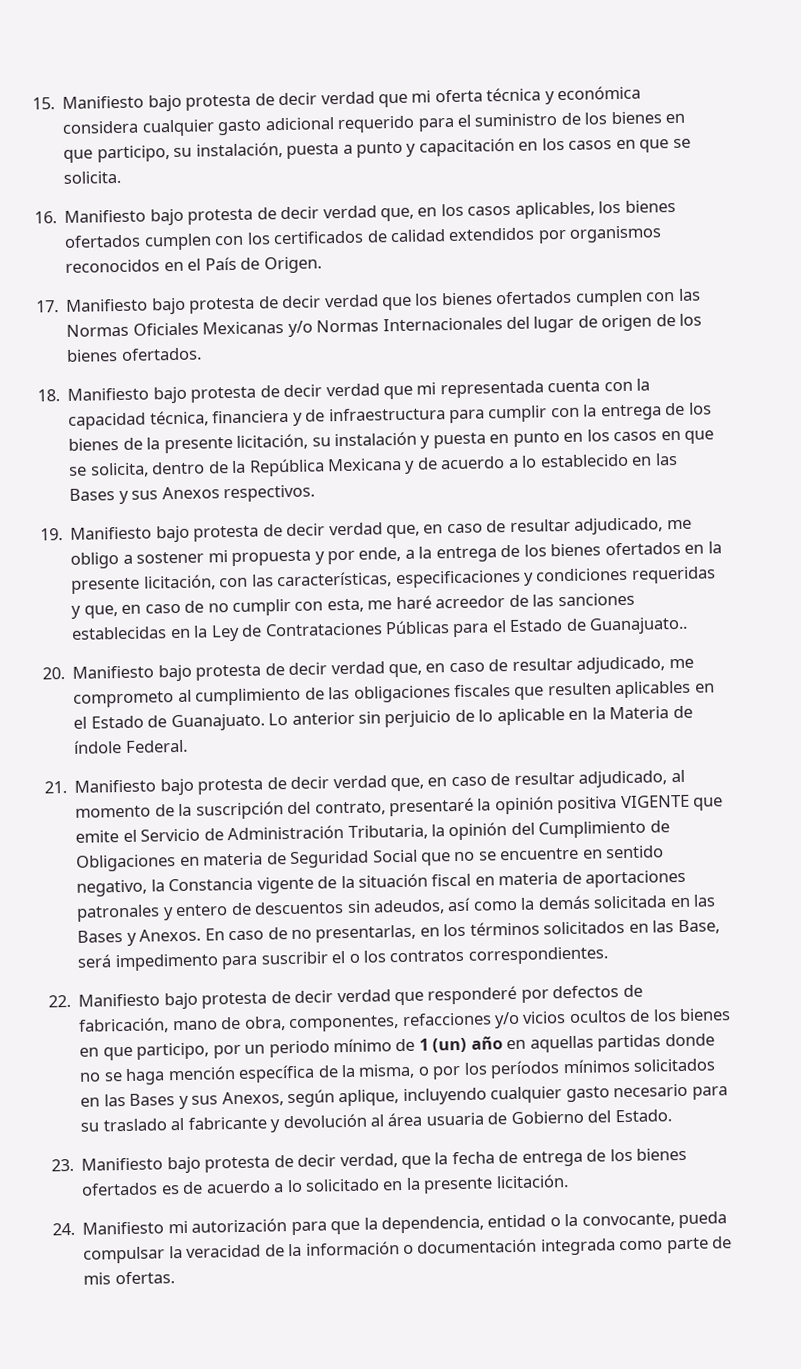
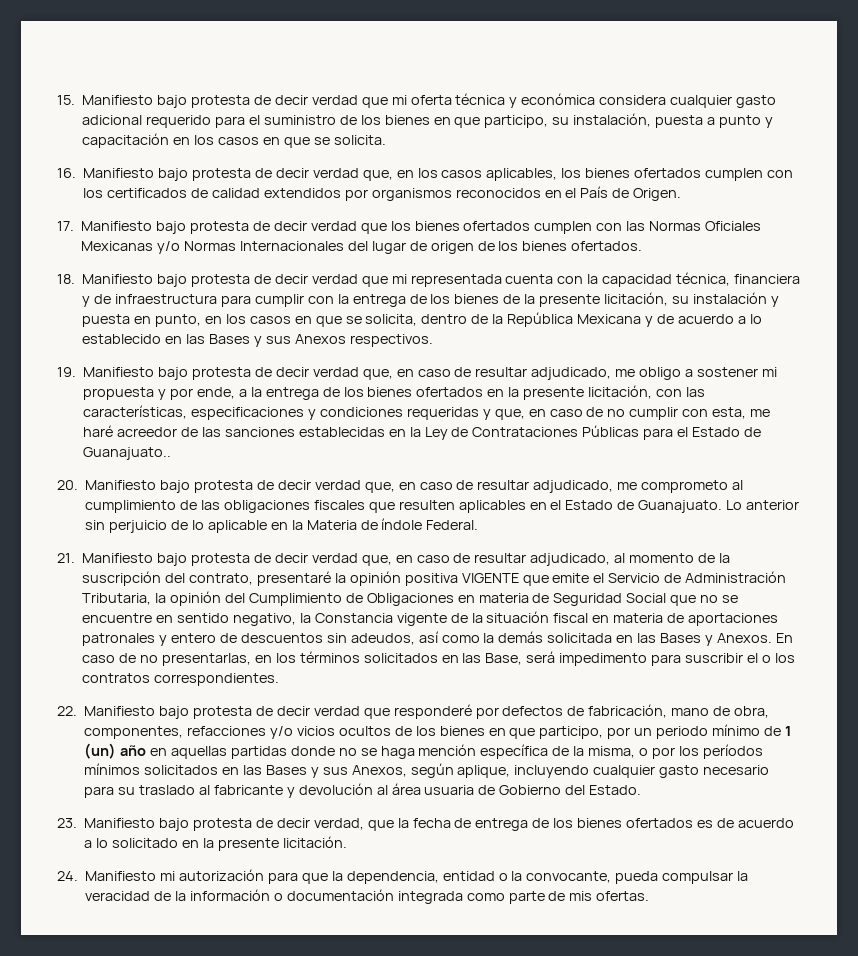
- 18. Manifiesto bajo protesta de decir verdad que mi representada cuenta con la capacidad técnica, financiera y de infraestructura para cumplir con la entrega de los bienes de la presente licitación, su instalación y puesta en punto en los casos en que se solicita, dentro de la República Mexicana y de acuerdo a lo establecido en las Bases y sus Anexos respectivos.
+ 18. Manifiesto bajo protesta de decir verdad que mi representada cuenta con la capacidad técnica, financiera y de infraestructura para cumplir con la entrega de los bienes de la presente licitación, su instalación y puesta en punto, en los casos en que se solicita, dentro de la República Mexicana y de acuerdo a lo establecido en las Bases y sus Anexos respectivos.

